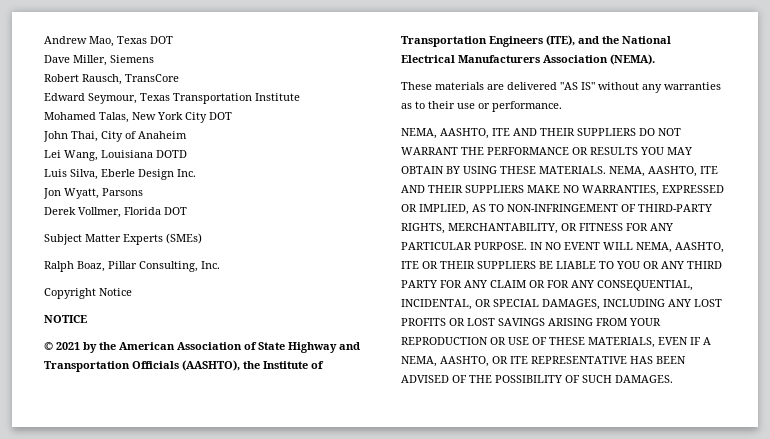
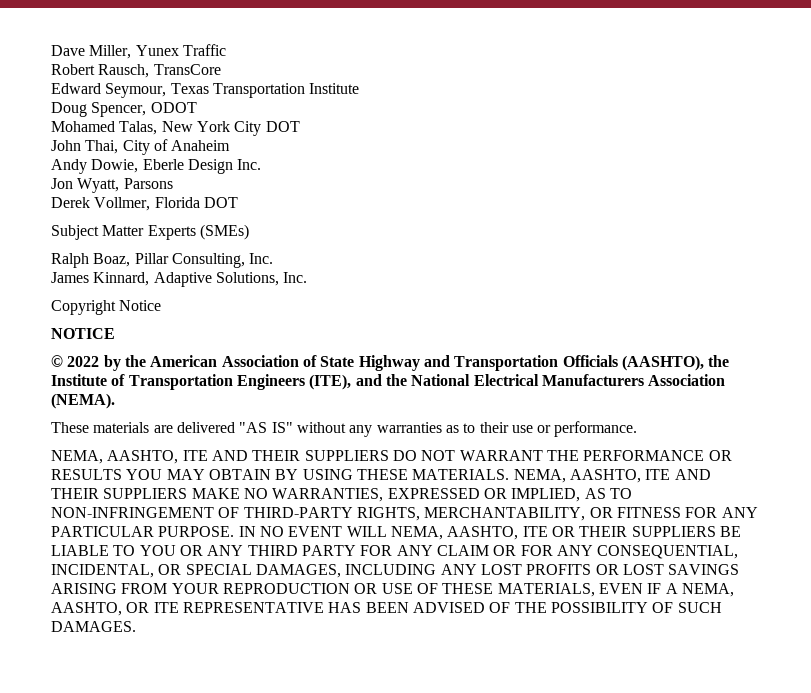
- Andrew Mao, Texas DOT
- Dave Miller, Siemens
+ Dave Miller, Yunex Traffic
+ Doug Spencer, ODOT
- Lei Wang, Louisiana DOTD
- Luis Silva, Eberle Design Inc.
+ Andy Dowie, Eberle Design Inc.
+ James Kinnard, Adaptive Solutions, Inc.
- © 2021 by the American Association of State Highway and Transportation Officials (AASHTO), the Institute of Transportation Engineers (ITE), and the National Electrical Manufacturers Association (NEMA).
+ © 2022 by the American Association of State Highway and Transportation Officials (AASHTO), the Institute of Transportation Engineers (ITE), and the National Electrical Manufacturers Association (NEMA).

